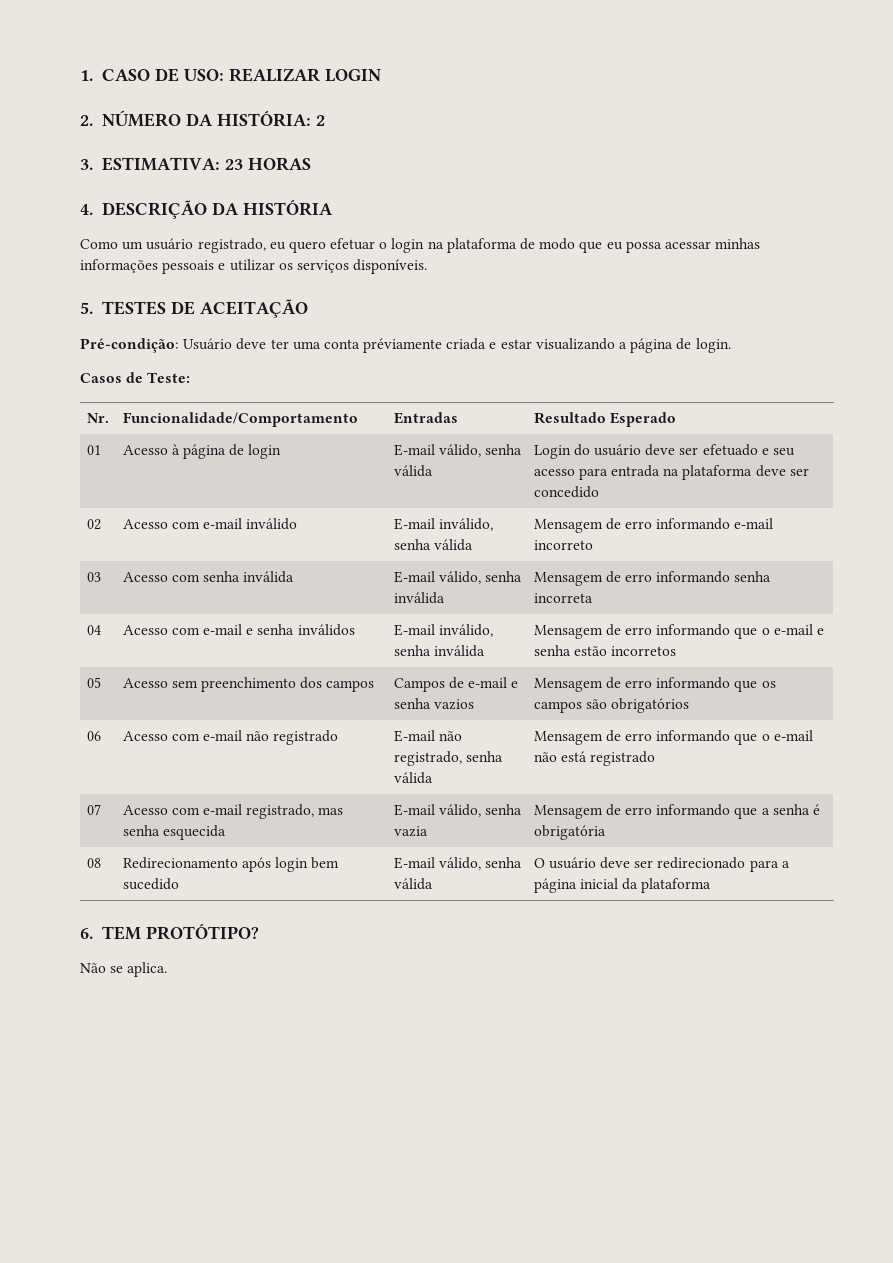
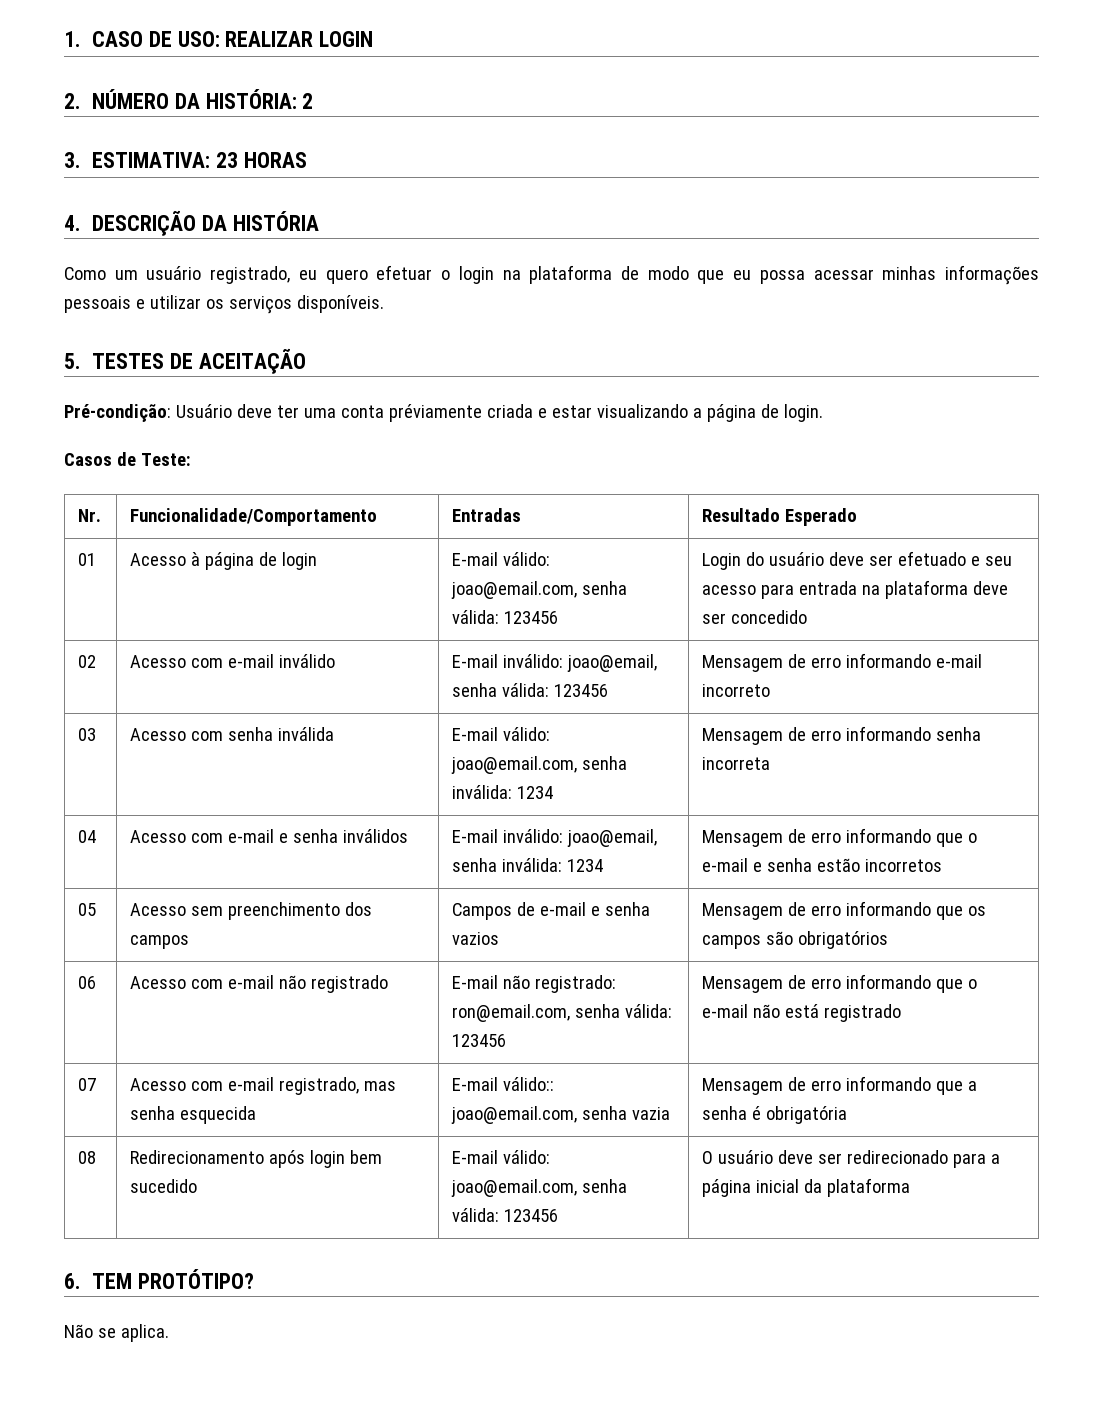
- 01 | Acesso à página de login | E-mail válido, senha válida | Login do usuário deve ser efetuado e seu acesso para entrada na plataforma deve ser concedido
+ 01 | Acesso à página de login | E-mail válido: joao@email.com, senha válida: 123456 | Login do usuário deve ser efetuado e seu acesso para entrada na plataforma deve ser concedido
- 02 | Acesso com e-mail inválido | E-mail inválido, senha válida | Mensagem de erro informando e-mail incorreto
+ 02 | Acesso com e-mail inválido | E-mail inválido: joao@email, senha válida: 123456 | Mensagem de erro informando e-mail incorreto
- 03 | Acesso com senha inválida | E-mail válido, senha inválida | Mensagem de erro informando senha incorreta
+ 03 | Acesso com senha inválida | E-mail válido: joao@email.com, senha inválida: 1234 | Mensagem de erro informando senha incorreta
- 04 | Acesso com e-mail e senha inválidos | E-mail inválido, senha inválida | Mensagem de erro informando que o e-mail e senha estão incorretos
+ 04 | Acesso com e-mail e senha inválidos | E-mail inválido: joao@email, senha inválida: 1234 | Mensagem de erro informando que o e-mail e senha estão incorretos
- 06 | Acesso com e-mail não registrado | E-mail não registrado, senha válida | Mensagem de erro informando que o e-mail não está registrado
+ 06 | Acesso com e-mail não registrado | E-mail não registrado: ron@email.com, senha válida: 123456 | Mensagem de erro informando que o e-mail não está registrado
- 07 | Acesso com e-mail registrado, mas senha esquecida | E-mail válido, senha vazia | Mensagem de erro informando que a senha é obrigatória
+ 07 | Acesso com e-mail registrado, mas senha esquecida | E-mail válido:: joao@email.com, senha vazia | Mensagem de erro informando que a senha é obrigatória
- 08 | Redirecionamento após login bem sucedido | E-mail válido, senha válida | O usuário deve ser redirecionado para a página inicial da plataforma
+ 08 | Redirecionamento após login bem sucedido | E-mail válido: joao@email.com, senha válida: 123456 | O usuário deve ser redirecionado para a página inicial da plataforma

